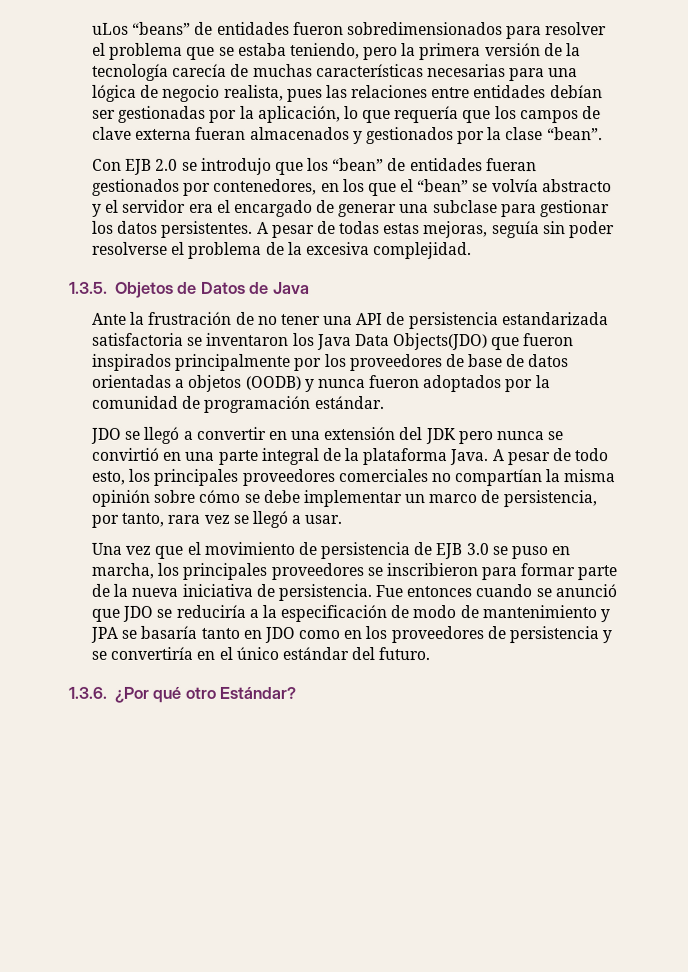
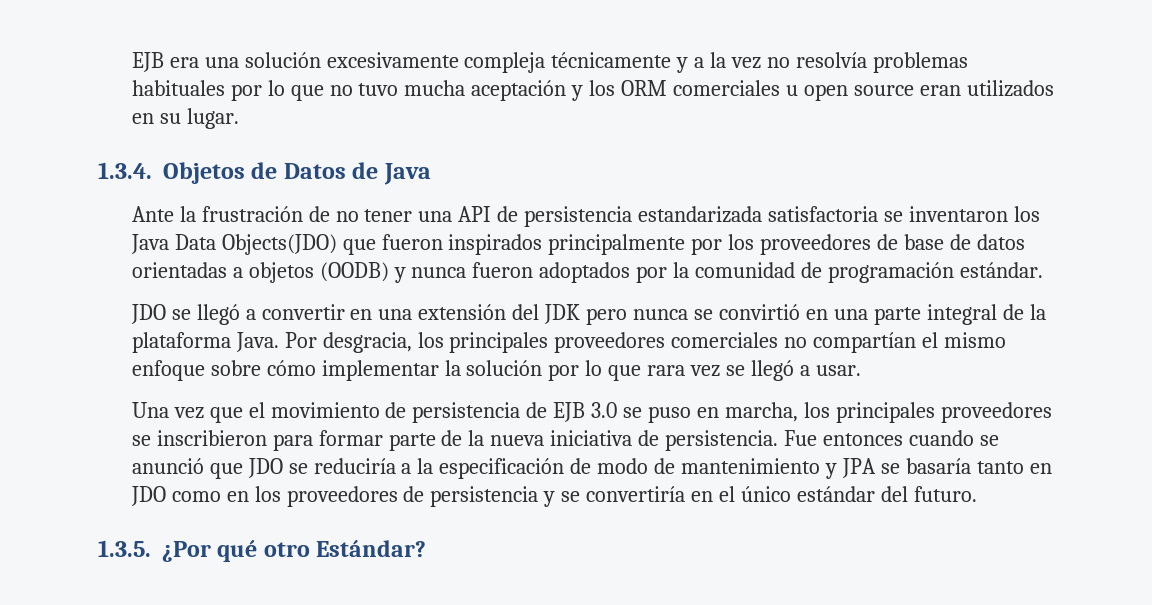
- uLos “beans” de entidades fueron sobredimensionados para resolver el problema que se estaba teniendo, pero la primera versión de la tecnología carecía de muchas características necesarias para una lógica de negocio realista, pues las relaciones entre entidades debían ser gestionadas por la aplicación, lo que requería que los campos de clave externa fueran almacenados y gestionados por la clase “bean”.
- Con EJB 2.0 se introdujo que los “bean” de entidades fueran gestionados por contenedores, en los que el “bean” se volvía abstracto y el servidor era el encargado de generar una subclase para gestionar los datos persistentes. A pesar de todas estas mejoras, seguía sin poder resolverse el problema de la excesiva complejidad.
- 1.3.5. Objetos de Datos de Java
+ EJB era una solución excesivamente compleja técnicamente y a la vez no resolvía problemas habituales por lo que no tuvo mucha aceptación y los ORM comerciales u open source eran utilizados en su lugar.
+ 1.3.4. Objetos de Datos de Java
- A pesar de todo esto, los principales proveedores comerciales no compartían la misma opinión sobre cómo se debe implementar un marco de persistencia, por tanto, rara vez se llegó a usar.
+ Por desgracia, los principales proveedores comerciales no compartían el mismo enfoque sobre cómo implementar la solución por lo que rara vez se llegó a usar.
- 1.3.6. ¿Por qué otro Estándar?
+ 1.3.5. ¿Por qué otro Estándar?

